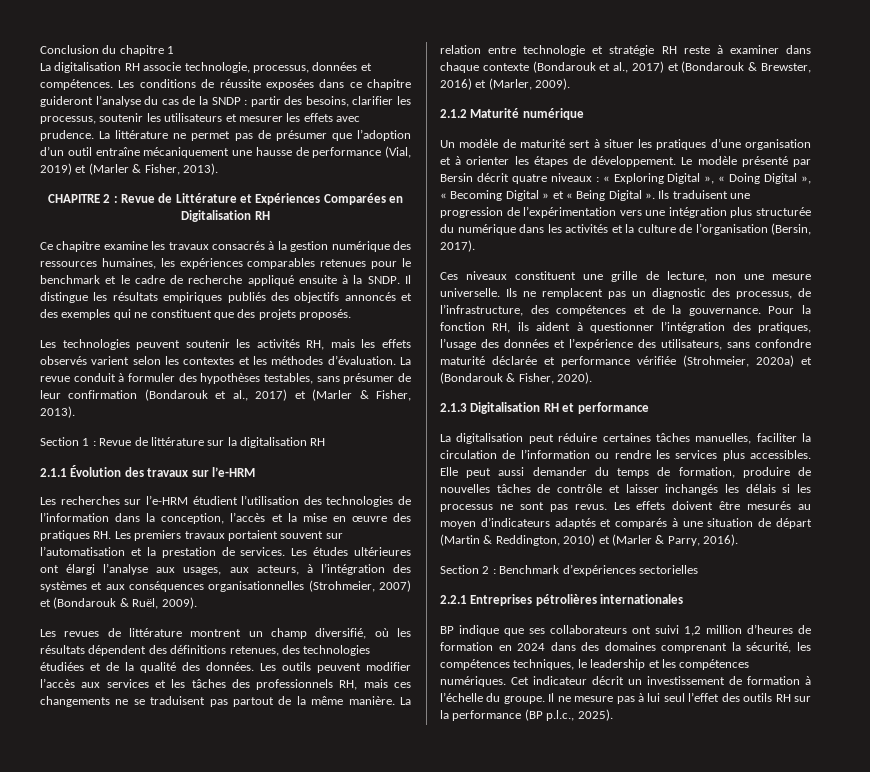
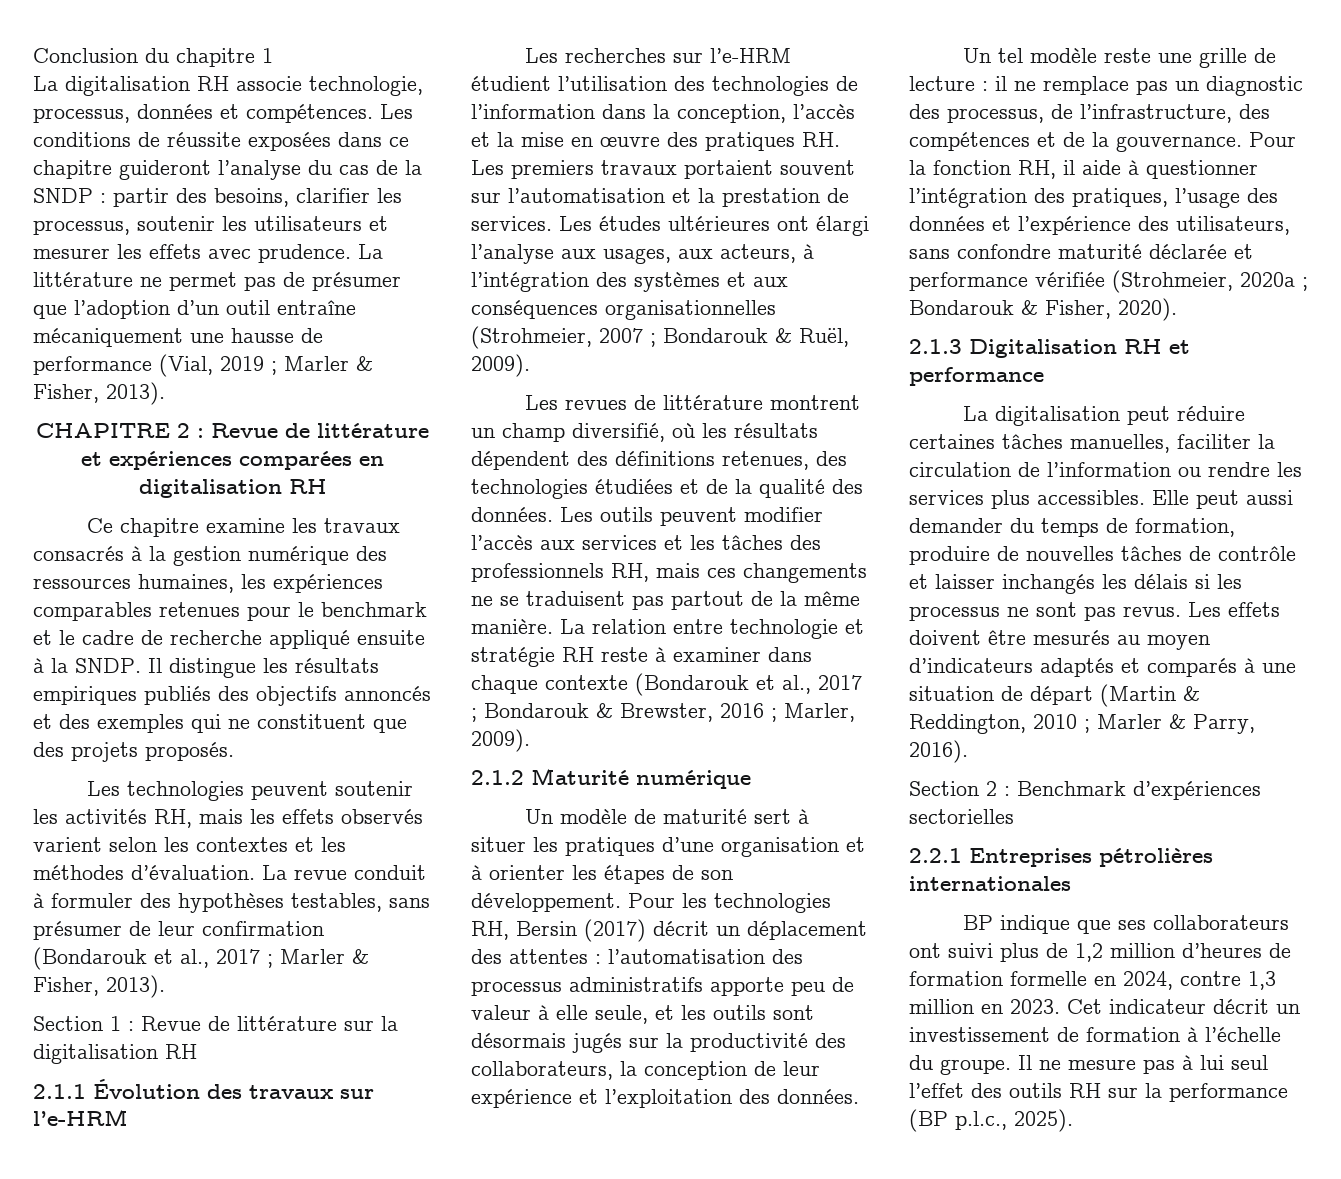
- La littérature ne permet pas de présumer que l’adoption d’un outil entraîne mécaniquement une hausse de performance (Vial, 2019) et (Marler & Fisher, 2013).
+ La littérature ne permet pas de présumer que l’adoption d’un outil entraîne mécaniquement une hausse de performance (Vial, 2019 ; Marler & Fisher, 2013).
- CHAPITRE 2 : Revue de Littérature et Expériences Comparées en Digitalisation RH
+ CHAPITRE 2 : Revue de littérature et expériences comparées en digitalisation RH
- La revue conduit à formuler des hypothèses testables, sans présumer de leur confirmation (Bondarouk et al., 2017) et (Marler & Fisher, 2013).
+ La revue conduit à formuler des hypothèses testables, sans présumer de leur confirmation (Bondarouk et al., 2017 ; Marler & Fisher, 2013).
- Les études ultérieures ont élargi l’analyse aux usages, aux acteurs, à l’intégration des systèmes et aux conséquences organisationnelles (Strohmeier, 2007) et (Bondarouk & Ruël, 2009).
+ Les études ultérieures ont élargi l’analyse aux usages, aux acteurs, à l’intégration des systèmes et aux conséquences organisationnelles (Strohmeier, 2007 ; Bondarouk & Ruël, 2009).
- La relation entre technologie et stratégie RH reste à examiner dans chaque contexte (Bondarouk et al., 2017) et (Bondarouk & Brewster, 2016) et (Marler, 2009).
+ La relation entre technologie et stratégie RH reste à examiner dans chaque contexte (Bondarouk et al., 2017 ; Bondarouk & Brewster, 2016 ; Marler, 2009).
- Un modèle de maturité sert à situer les pratiques d’une organisation et à orienter les étapes de développement. Le modèle présenté par Bersin décrit quatre niveaux : « Exploring Digital », « Doing Digital », « Becoming Digital » et « Being Digital ». Ils traduisent une progression de l’expérimentation vers une intégration plus structurée du numérique dans les activités et la culture de l’organisation (Bersin, 2017).
- Ces niveaux constituent une grille de lecture, non une mesure universelle. Ils ne remplacent pas un diagnostic des processus, de l’infrastructure, des compétences et de la gouvernance.
+ Un modèle de maturité sert à situer les pratiques d’une organisation et à orienter les étapes de son développement. Pour les technologies RH, Bersin (2017) décrit un déplacement des attentes : l’automatisation des processus administratifs apporte peu de valeur à elle seule, et les outils sont désormais jugés sur la productivité des collaborateurs, la conception de leur expérience et l’exploitation des données.
+ Un tel modèle reste une grille de lecture : il ne remplace pas un diagnostic des processus, de l’infrastructure, des compétences et de la gouvernance.
- Pour la fonction RH, ils aident à questionner l’intégration des pratiques, l’usage des données et l’expérience des utilisateurs, sans confondre maturité déclarée et performance vérifiée (Strohmeier, 2020a) et (Bondarouk & Fisher, 2020).
+ Pour la fonction RH, il aide à questionner l’intégration des pratiques, l’usage des données et l’expérience des utilisateurs, sans confondre maturité déclarée et performance vérifiée (Strohmeier, 2020a ; Bondarouk & Fisher, 2020).
- Les effets doivent être mesurés au moyen d’indicateurs adaptés et comparés à une situation de départ (Martin & Reddington, 2010) et (Marler & Parry, 2016).
+ Les effets doivent être mesurés au moyen d’indicateurs adaptés et comparés à une situation de départ (Martin & Reddington, 2010 ; Marler & Parry, 2016).
- BP indique que ses collaborateurs ont suivi 1,2 million d’heures de formation en 2024 dans des domaines comprenant la sécurité, les compétences techniques, le leadership et les compétences numériques.
+ BP indique que ses collaborateurs ont suivi plus de 1,2 million d’heures de formation formelle en 2024, contre 1,3 million en 2023.

